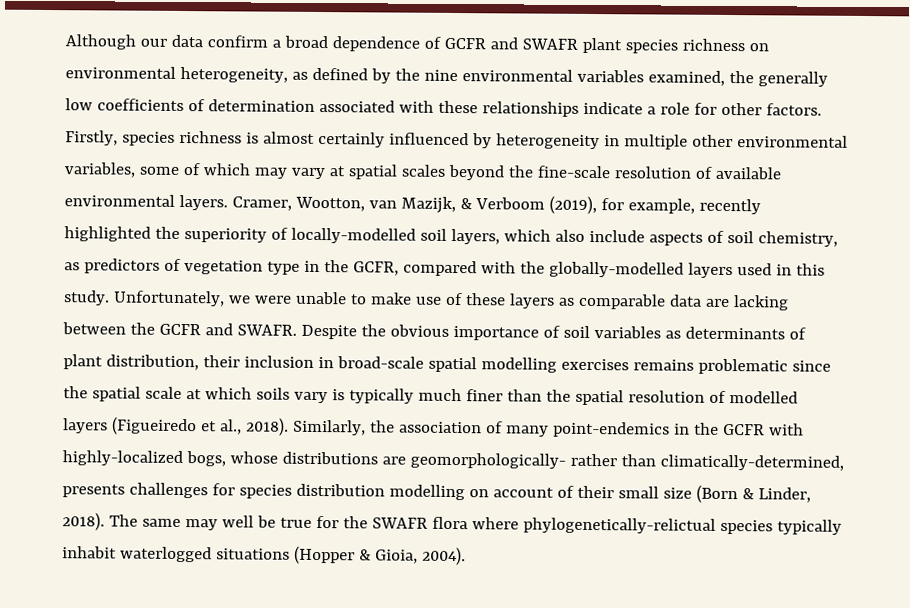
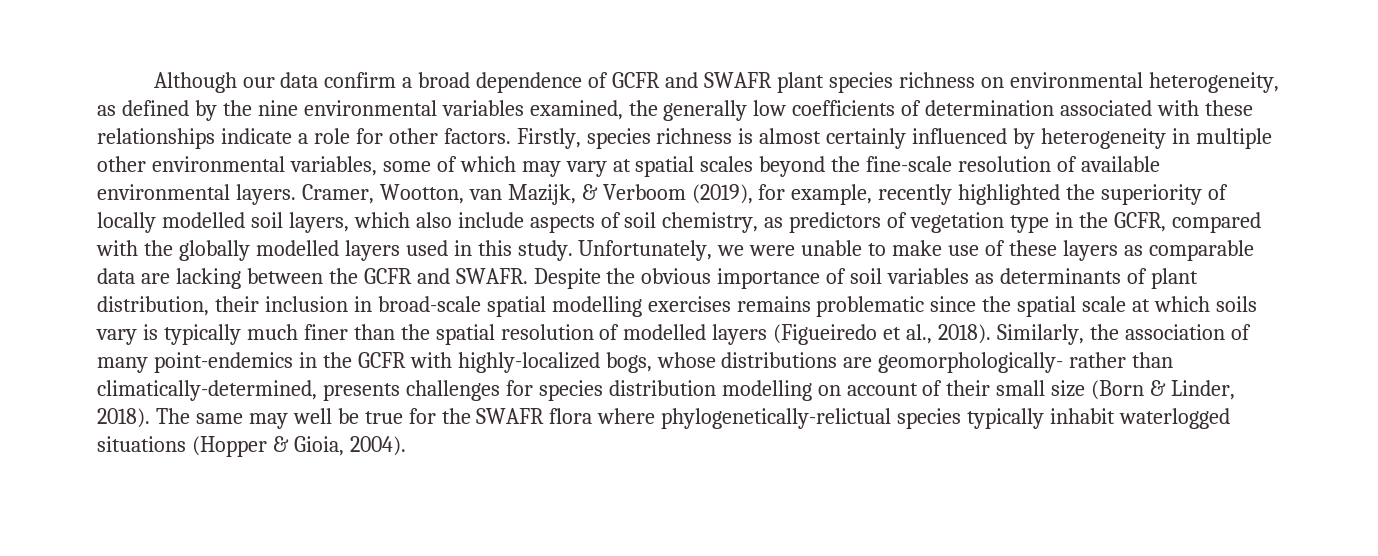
- Cramer, Wootton, van Mazijk, & Verboom (2019), for example, recently highlighted the superiority of locally-modelled soil layers, which also include aspects of soil chemistry, as predictors of vegetation type in the GCFR, compared with the globally-modelled layers used in this study.
+ Cramer, Wootton, van Mazijk, & Verboom (2019), for example, recently highlighted the superiority of locally modelled soil layers, which also include aspects of soil chemistry, as predictors of vegetation type in the GCFR, compared with the globally modelled layers used in this study.

